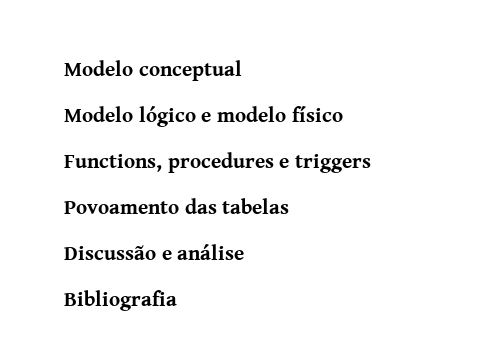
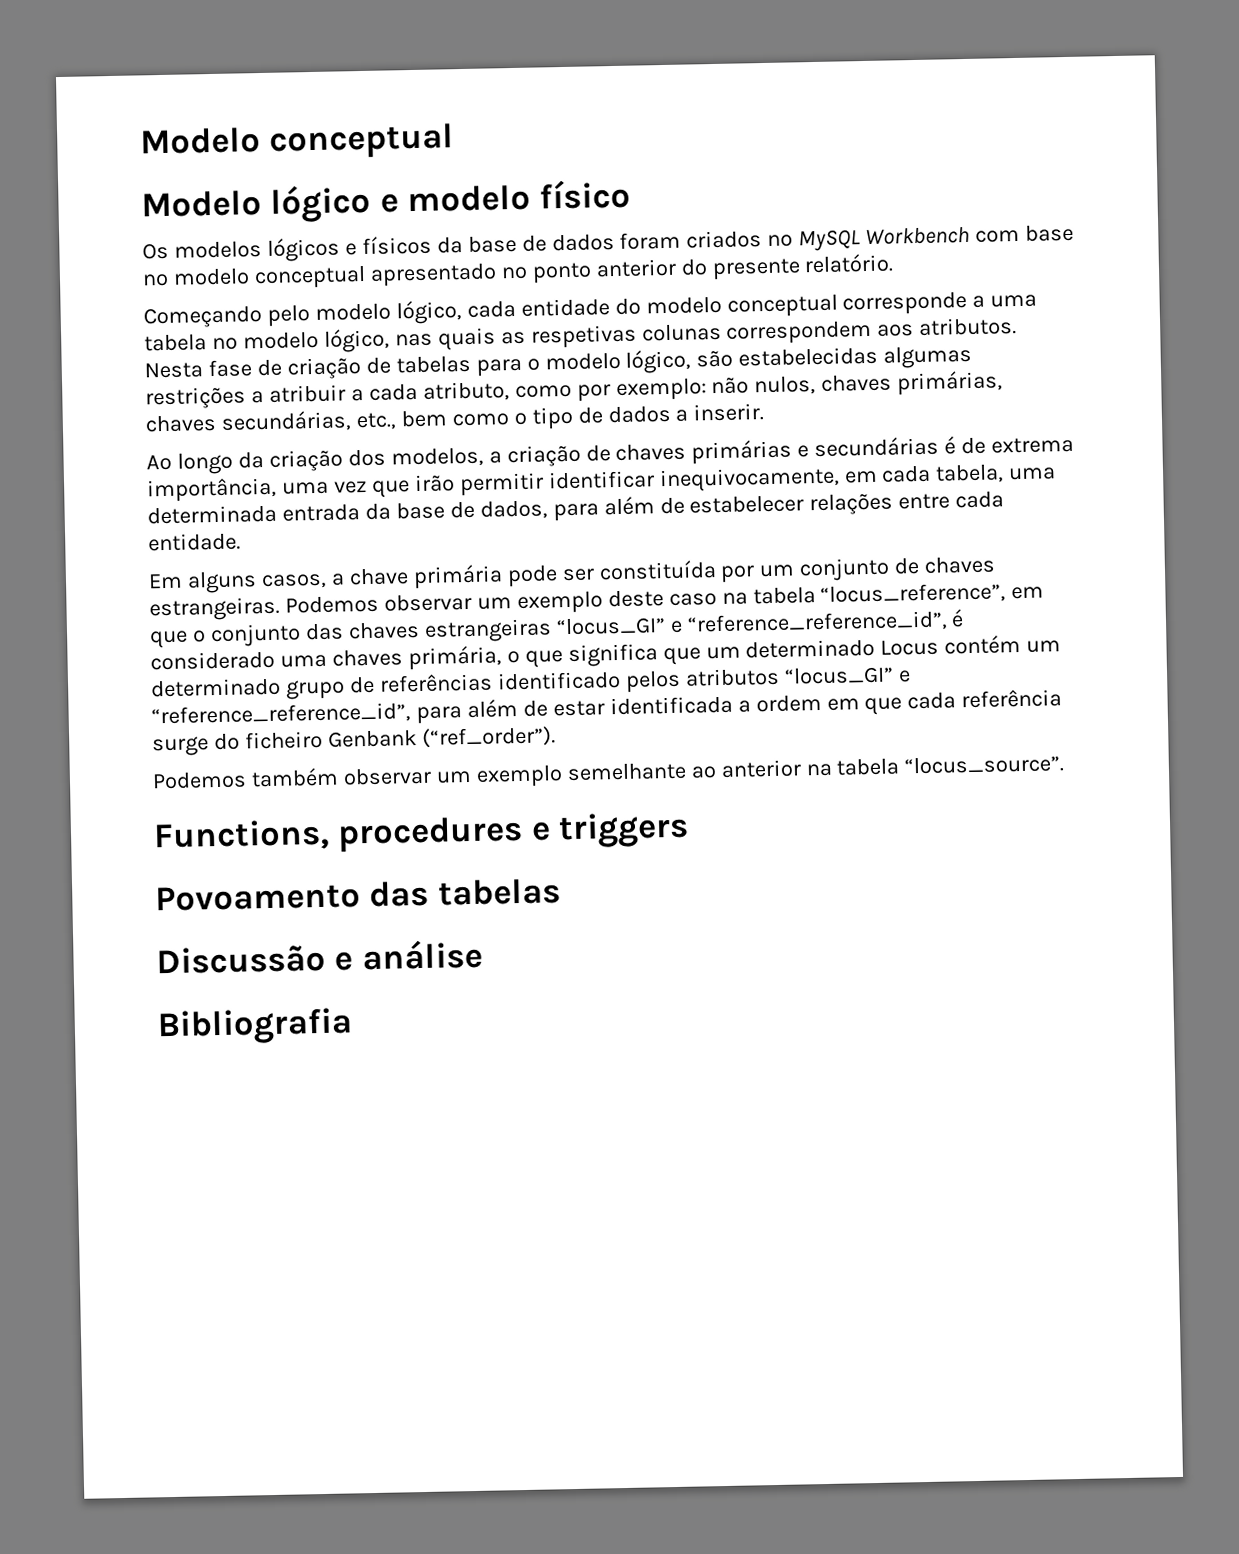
+ Os modelos lógicos e físicos da base de dados foram criados no MySQL Workbench com base no modelo conceptual apresentado no ponto anterior do presente relatório.
+ Começando pelo modelo lógico, cada entidade do modelo conceptual corresponde a uma tabela no modelo lógico, nas quais as respetivas colunas correspondem aos atributos. Nesta fase de criação de tabelas para o modelo lógico, são estabelecidas algumas restrições a atribuir a cada atributo, como por exemplo: não nulos, chaves primárias, chaves secundárias, etc., bem como o tipo de dados a inserir.
+ Ao longo da criação dos modelos, a criação de chaves primárias e secundárias é de extrema importância, uma vez que irão permitir identificar inequivocamente, em cada tabela, uma determinada entrada da base de dados, para além de estabelecer relações entre cada entidade.
+ Em alguns casos, a chave primária pode ser constituída por um conjunto de chaves estrangeiras. Podemos observar um exemplo deste caso na tabela “locus_reference”, em que o conjunto das chaves estrangeiras “locus_GI” e “reference_reference_id”, é considerado uma chaves primária, o que significa que um determinado Locus contém um determinado grupo de referências identificado pelos atributos “locus_GI” e “reference_reference_id”, para além de estar identificada a ordem em que cada referência surge do ficheiro Genbank (“ref_order”).
+ Podemos também observar um exemplo semelhante ao anterior na tabela “locus_source”.

